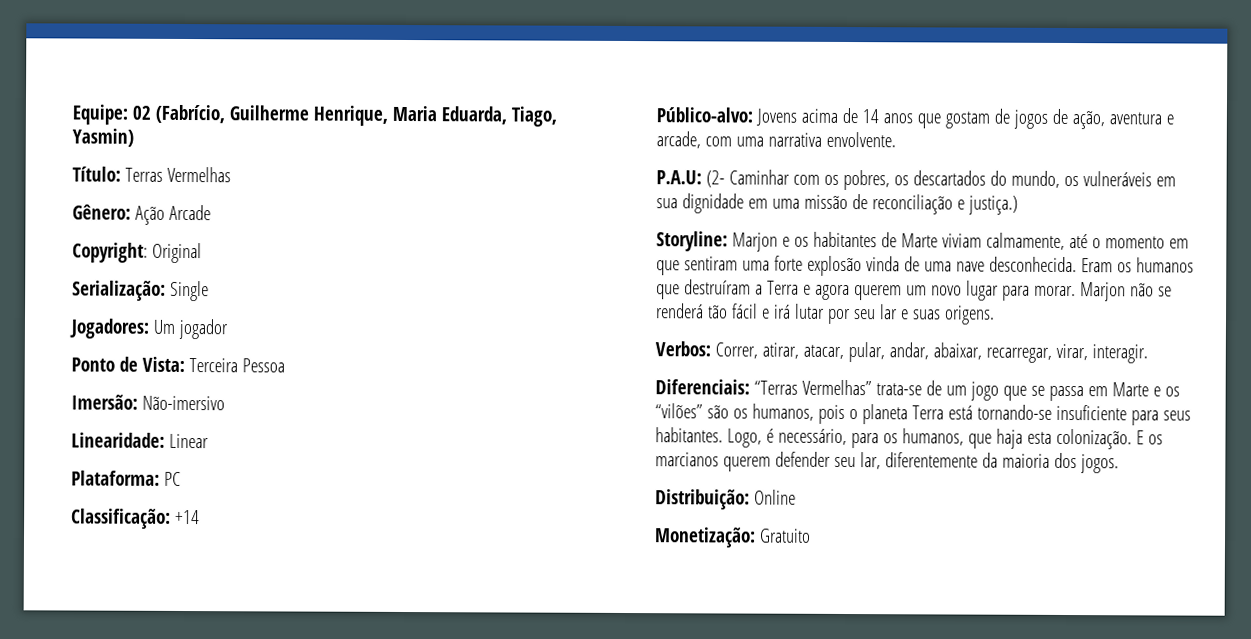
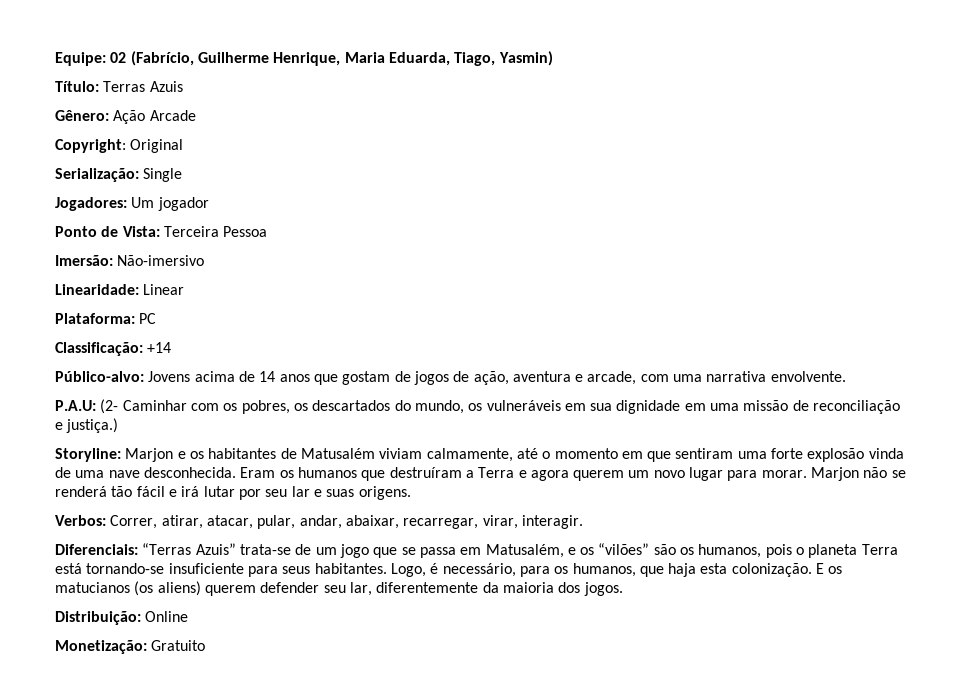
- Título: Terras Vermelhas
+ Título: Terras Azuis
- Storyline: Marjon e os habitantes de Marte viviam calmamente, até o momento em que sentiram uma forte explosão vinda de uma nave desconhecida.
+ Storyline: Marjon e os habitantes de Matusalém viviam calmamente, até o momento em que sentiram uma forte explosão vinda de uma nave desconhecida.
- Diferenciais: “Terras Vermelhas” trata-se de um jogo que se passa em Marte e os “vilões” são os humanos, pois o planeta Terra está tornando-se insuficiente para seus habitantes.
+ Diferenciais: “Terras Azuis” trata-se de um jogo que se passa em Matusalém, e os “vilões” são os humanos, pois o planeta Terra está tornando-se insuficiente para seus habitantes.
- E os marcianos querem defender seu lar, diferentemente da maioria dos jogos.
+ E os matucianos (os aliens) querem defender seu lar, diferentemente da maioria dos jogos.

